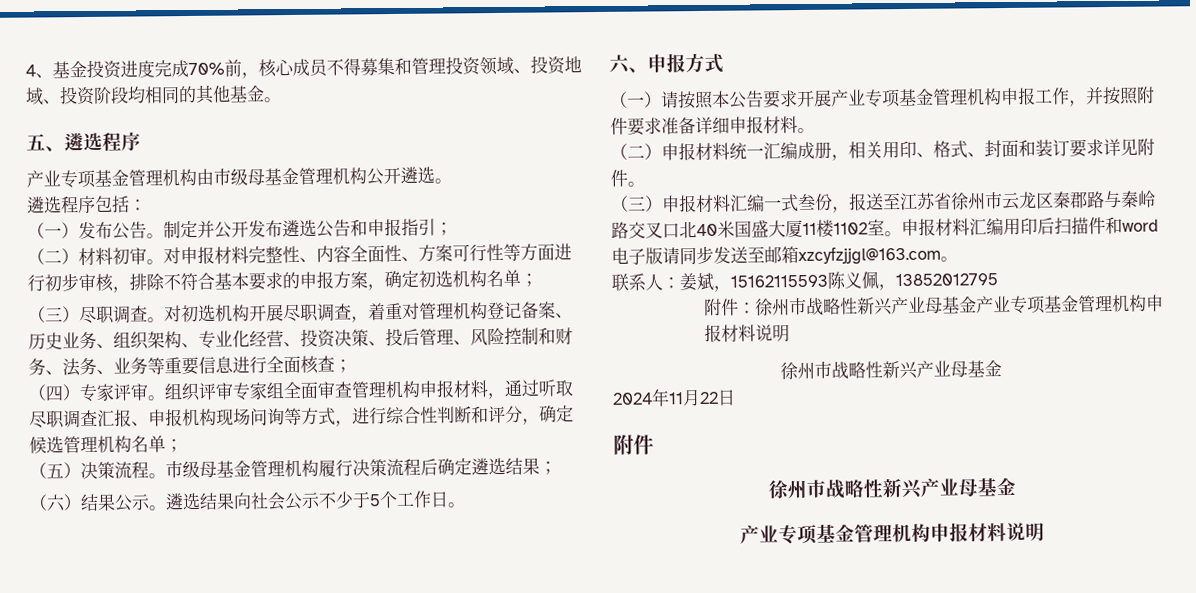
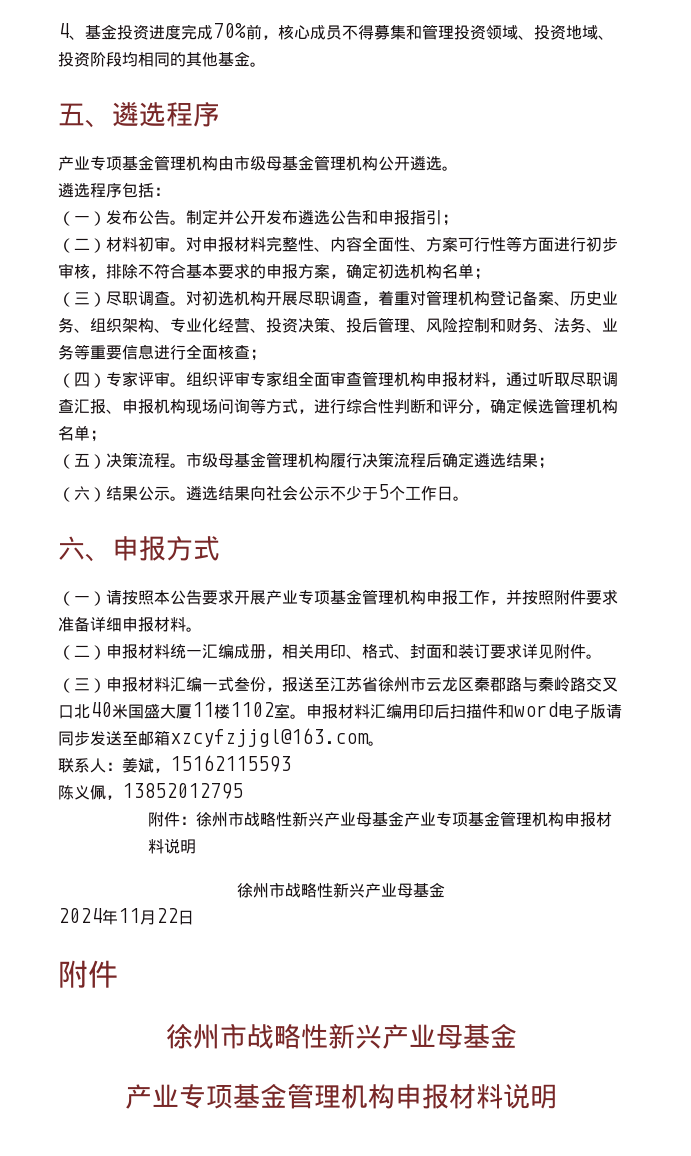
- 联系人：姜斌，15162115593陈义佩，13852012795
+ 联系人：姜斌，15162115593
+ 陈义佩，13852012795

